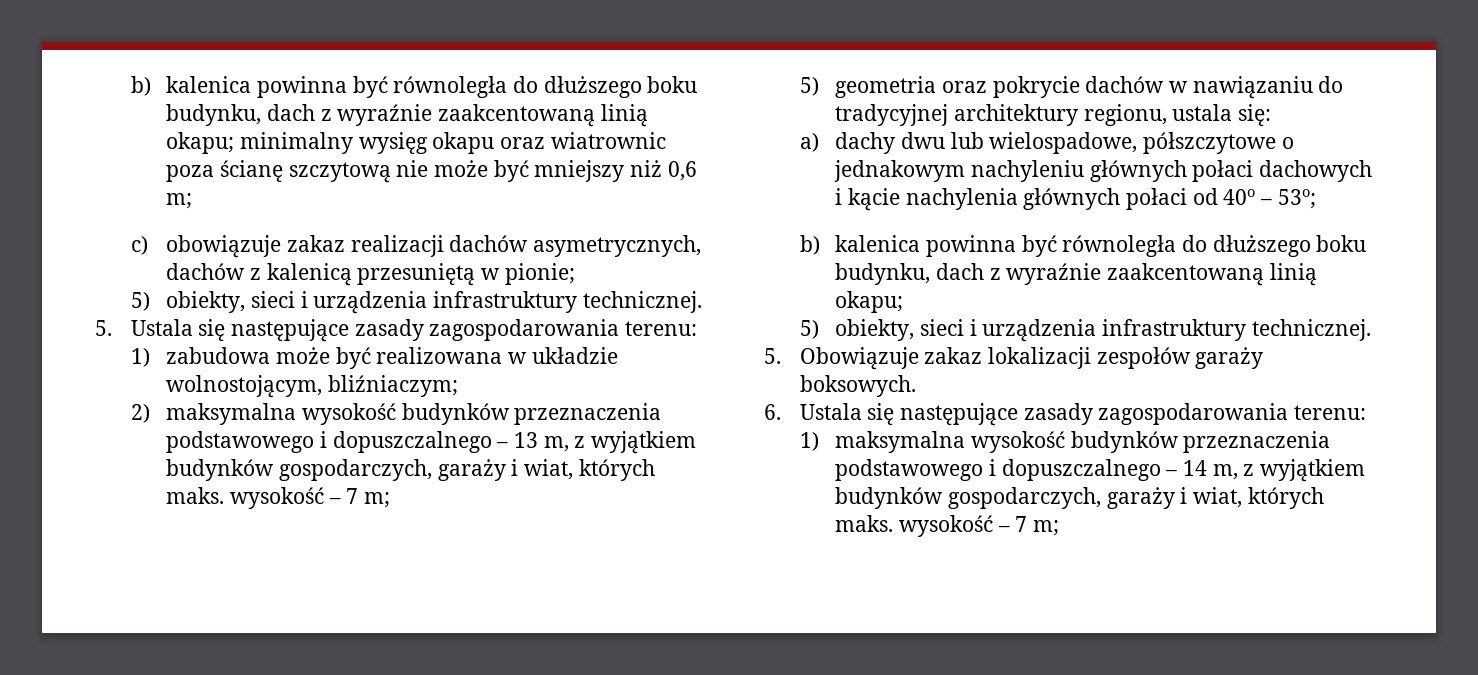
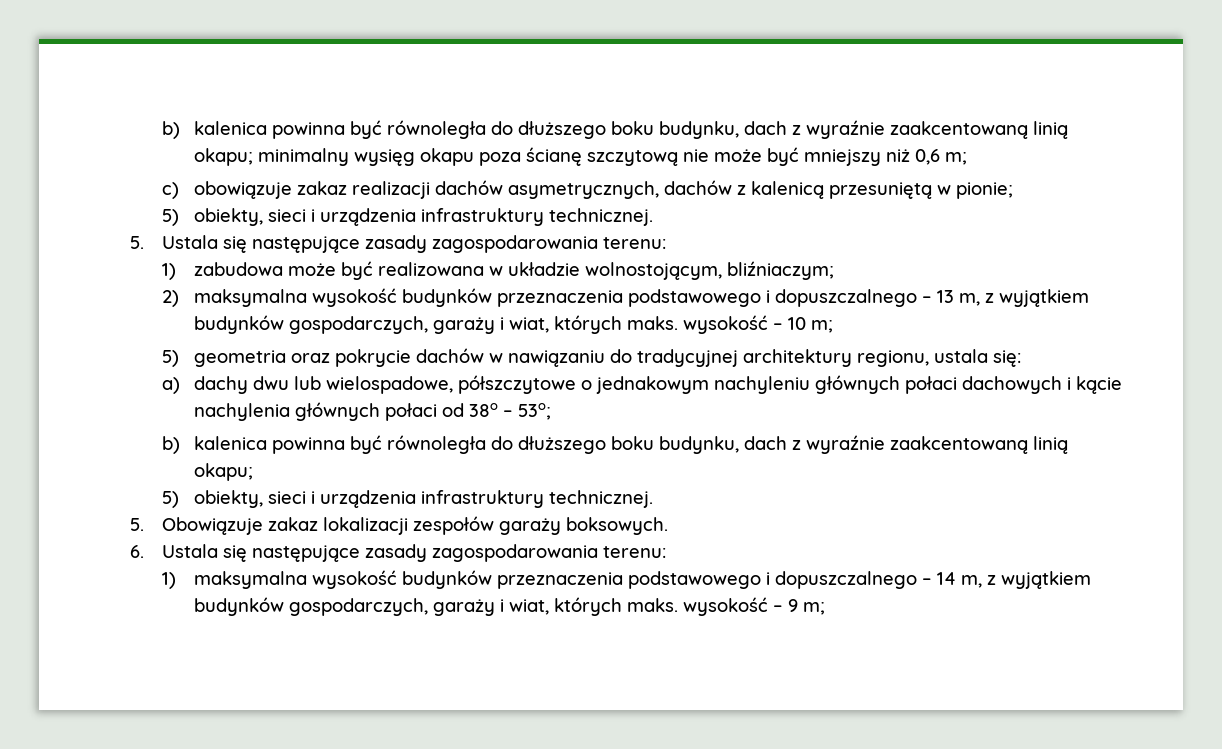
- b) kalenica powinna być równoległa do dłuższego boku budynku, dach z wyraźnie zaakcentowaną linią okapu; minimalny wysięg okapu oraz wiatrownic poza ścianę szczytową nie może być mniejszy niż 0,6 m;
+ b) kalenica powinna być równoległa do dłuższego boku budynku, dach z wyraźnie zaakcentowaną linią okapu; minimalny wysięg okapu poza ścianę szczytową nie może być mniejszy niż 0,6 m;
- 2) maksymalna wysokość budynków przeznaczenia podstawowego i dopuszczalnego – 13 m, z wyjątkiem budynków gospodarczych, garaży i wiat, których maks. wysokość – 7 m;
+ 2) maksymalna wysokość budynków przeznaczenia podstawowego i dopuszczalnego – 13 m, z wyjątkiem budynków gospodarczych, garaży i wiat, których maks. wysokość – 10 m;
- a) dachy dwu lub wielospadowe, półszczytowe o jednakowym nachyleniu głównych połaci dachowych i kącie nachylenia głównych połaci od 40o – 53o;
+ a) dachy dwu lub wielospadowe, półszczytowe o jednakowym nachyleniu głównych połaci dachowych i kącie nachylenia głównych połaci od 38o – 53o;
- 1) maksymalna wysokość budynków przeznaczenia podstawowego i dopuszczalnego – 14 m, z wyjątkiem budynków gospodarczych, garaży i wiat, których maks. wysokość – 7 m;
+ 1) maksymalna wysokość budynków przeznaczenia podstawowego i dopuszczalnego – 14 m, z wyjątkiem budynków gospodarczych, garaży i wiat, których maks. wysokość – 9 m;

